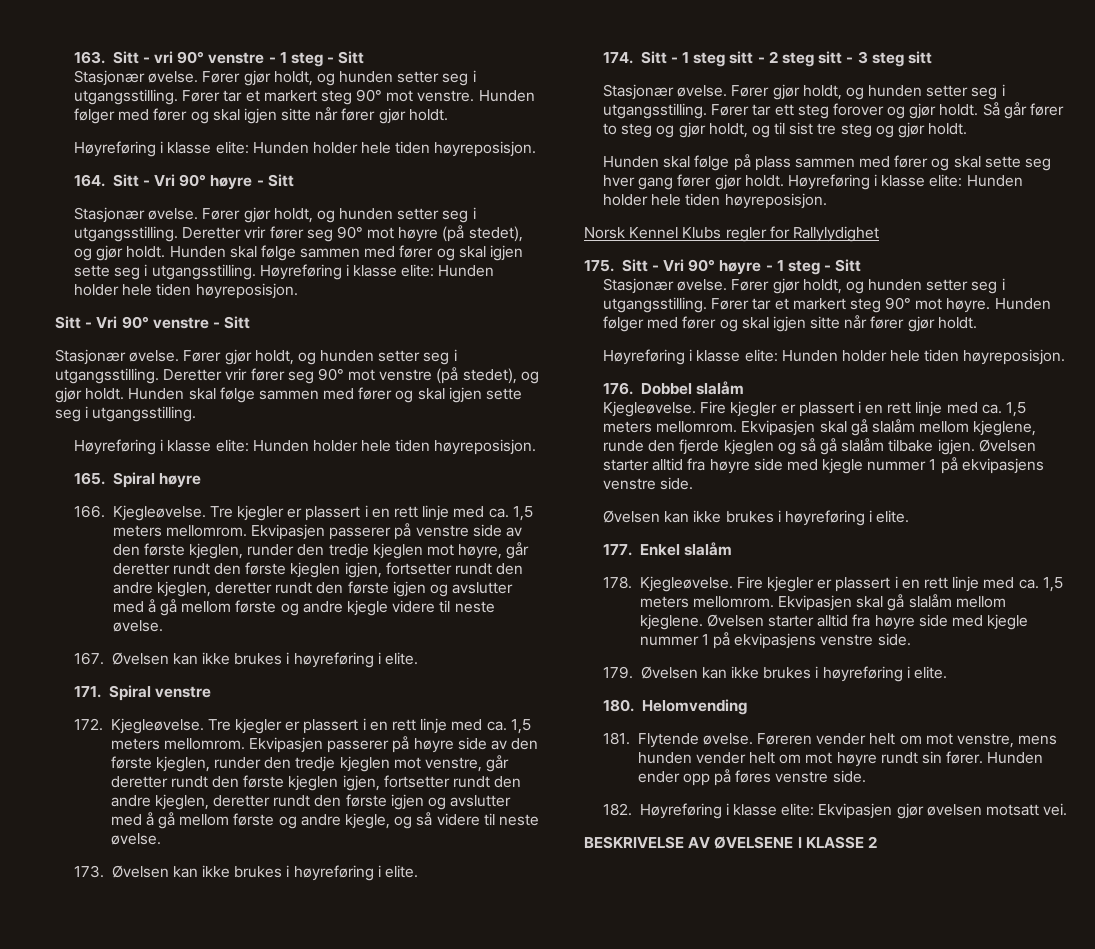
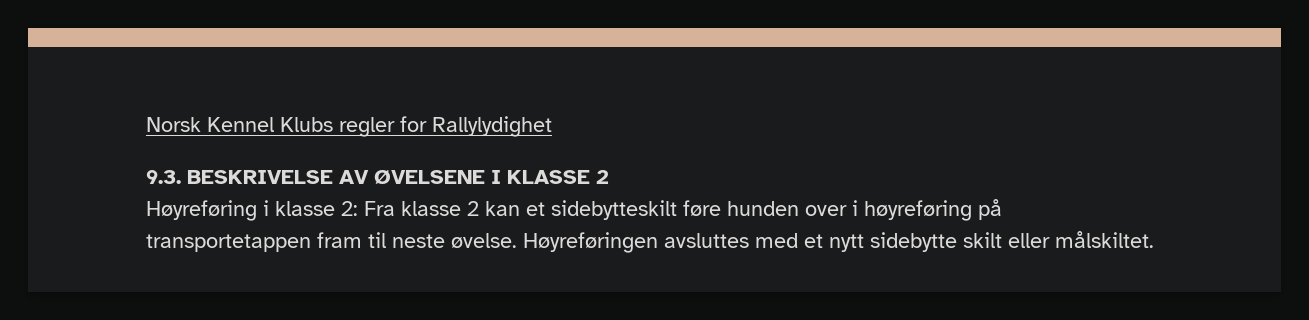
- 163. Sitt - vri 90° venstre - 1 steg - Sitt
- Stasjonær øvelse. Fører gjør holdt, og hunden setter seg i utgangsstilling. Fører tar et markert steg 90° mot venstre. Hunden følger med fører og skal igjen sitte når fører gjør holdt.
- Høyreføring i klasse elite: Hunden holder hele tiden høyreposisjon.
- 164. Sitt - Vri 90° høyre - Sitt
- Stasjonær øvelse. Fører gjør holdt, og hunden setter seg i utgangsstilling. Deretter vrir fører seg 90° mot høyre (på stedet), og gjør holdt. Hunden skal følge sammen med fører og skal igjen sette seg i utgangsstilling. Høyreføring i klasse elite: Hunden holder hele tiden høyreposisjon.
- Sitt - Vri 90° venstre - Sitt
- Stasjonær øvelse. Fører gjør holdt, og hunden setter seg i utgangsstilling. Deretter vrir fører seg 90° mot venstre (på stedet), og gjør holdt. Hunden skal følge sammen med fører og skal igjen sette seg i utgangsstilling.
- Høyreføring i klasse elite: Hunden holder hele tiden høyreposisjon.
- 165. Spiral høyre
- 166. Kjegleøvelse. Tre kjegler er plassert i en rett linje med ca. 1,5 meters mellomrom. Ekvipasjen passerer på venstre side av den første kjeglen, runder den tredje kjeglen mot høyre, går deretter rundt den første kjeglen igjen, fortsetter rundt den andre kjeglen, deretter rundt den første igjen og avslutter med å gå mellom første og andre kjegle videre til neste øvelse.
- 167. Øvelsen kan ikke brukes i høyreføring i elite.
- 171. Spiral venstre
- 172. Kjegleøvelse. Tre kjegler er plassert i en rett linje med ca. 1,5 meters mellomrom. Ekvipasjen passerer på høyre side av den første kjeglen, runder den tredje kjeglen mot venstre, går deretter rundt den første kjeglen igjen, fortsetter rundt den andre kjeglen, deretter rundt den første igjen og avslutter med å gå mellom første og andre kjegle, og så videre til neste øvelse.
- 173. Øvelsen kan ikke brukes i høyreføring i elite.
- 174. Sitt - 1 steg sitt - 2 steg sitt - 3 steg sitt
- Stasjonær øvelse. Fører gjør holdt, og hunden setter seg i utgangsstilling. Fører tar ett steg forover og gjør holdt. Så går fører to steg og gjør holdt, og til sist tre steg og gjør holdt.
- Hunden skal følge på plass sammen med fører og skal sette seg hver gang fører gjør holdt. Høyreføring i klasse elite: Hunden holder hele tiden høyreposisjon.
- 175. Sitt - Vri 90° høyre - 1 steg - Sitt
- Stasjonær øvelse. Fører gjør holdt, og hunden setter seg i utgangsstilling. Fører tar et markert steg 90° mot høyre. Hunden følger med fører og skal igjen sitte når fører gjør holdt.
- Høyreføring i klasse elite: Hunden holder hele tiden høyreposisjon.
- 176. Dobbel slalåm
- Kjegleøvelse. Fire kjegler er plassert i en rett linje med ca. 1,5 meters mellomrom. Ekvipasjen skal gå slalåm mellom kjeglene, runde den fjerde kjeglen og så gå slalåm tilbake igjen. Øvelsen starter alltid fra høyre side med kjegle nummer 1 på ekvipasjens venstre side.
- Øvelsen kan ikke brukes i høyreføring i elite.
- 177. Enkel slalåm
- 178. Kjegleøvelse. Fire kjegler er plassert i en rett linje med ca. 1,5 meters mellomrom. Ekvipasjen skal gå slalåm mellom kjeglene. Øvelsen starter alltid fra høyre side med kjegle nummer 1 på ekvipasjens venstre side.
- 179. Øvelsen kan ikke brukes i høyreføring i elite.
- 180. Helomvending
- 181. Flytende øvelse. Føreren vender helt om mot venstre, mens hunden vender helt om mot høyre rundt sin fører. Hunden ender opp på føres venstre side.
- 182. Høyreføring i klasse elite: Ekvipasjen gjør øvelsen motsatt vei.
- BESKRIVELSE AV ØVELSENE I KLASSE 2
+ 9.3. BESKRIVELSE AV ØVELSENE I KLASSE 2
+ Høyreføring i klasse 2: Fra klasse 2 kan et sidebytteskilt føre hunden over i høyreføring på transportetappen fram til neste øvelse. Høyreføringen avsluttes med et nytt sidebytte skilt eller målskiltet.

